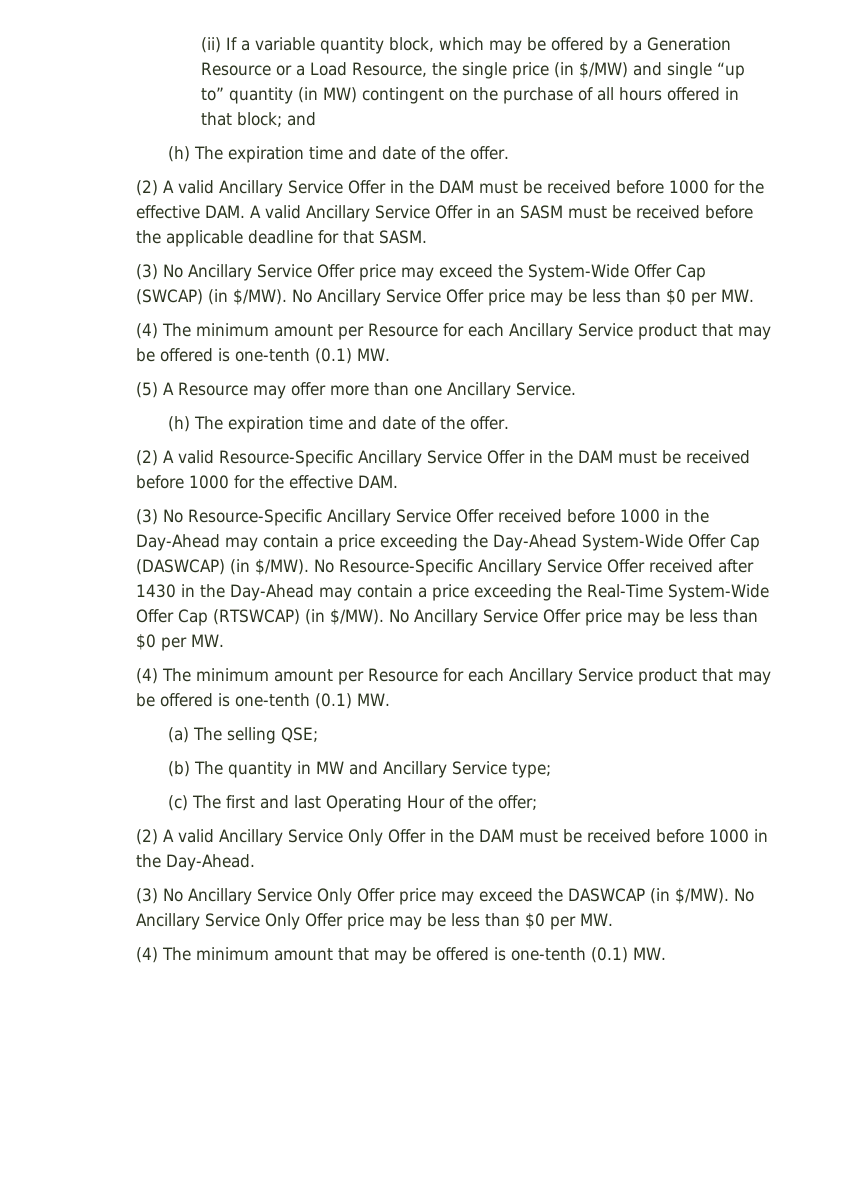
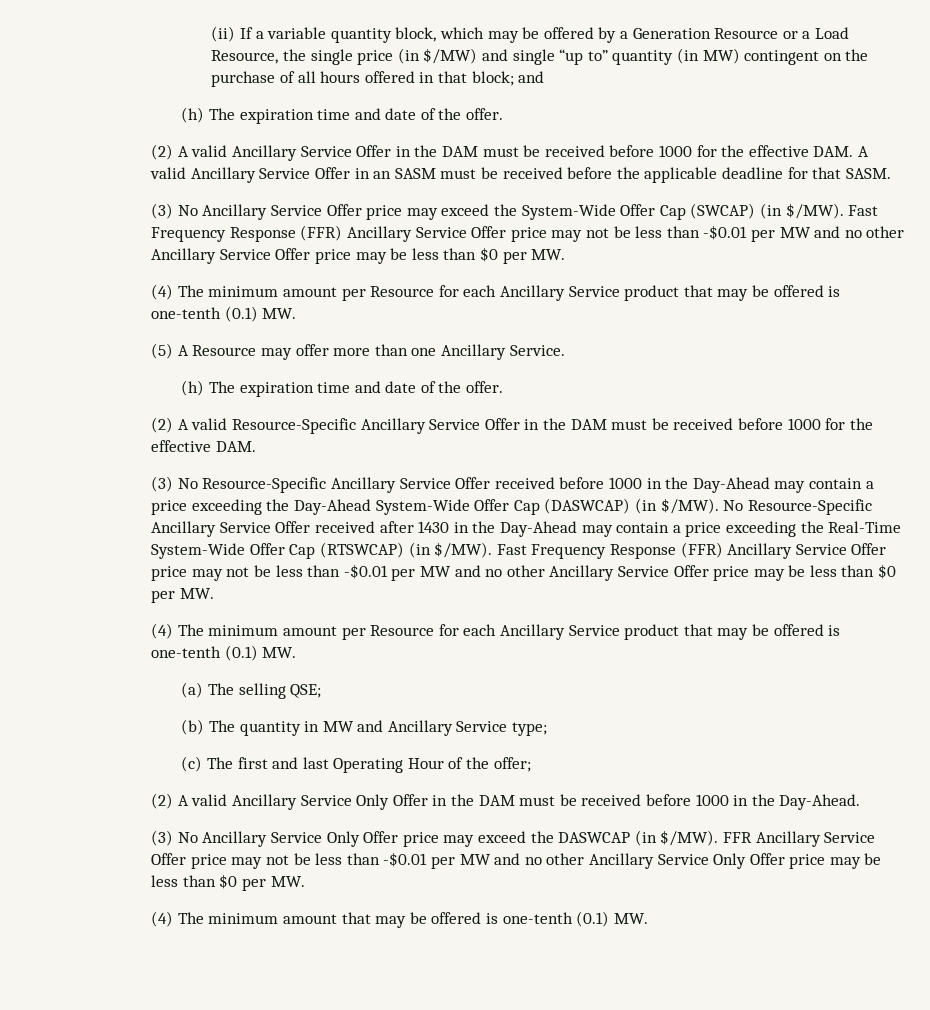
- (3) No Ancillary Service Offer price may exceed the System-Wide Offer Cap (SWCAP) (in $/MW). No Ancillary Service Offer price may be less than $0 per MW.
+ (3) No Ancillary Service Offer price may exceed the System-Wide Offer Cap (SWCAP) (in $/MW). Fast Frequency Response (FFR) Ancillary Service Offer price may not be less than -$0.01 per MW and no other Ancillary Service Offer price may be less than $0 per MW.
- No Resource-Specific Ancillary Service Offer received after 1430 in the Day-Ahead may contain a price exceeding the Real-Time System-Wide Offer Cap (RTSWCAP) (in $/MW). No Ancillary Service Offer price may be less than $0 per MW.
+ No Resource-Specific Ancillary Service Offer received after 1430 in the Day-Ahead may contain a price exceeding the Real-Time System-Wide Offer Cap (RTSWCAP) (in $/MW). Fast Frequency Response (FFR) Ancillary Service Offer price may not be less than -$0.01 per MW and no other Ancillary Service Offer price may be less than $0 per MW.
- No Ancillary Service Only Offer price may be less than $0 per MW.
+ FFR Ancillary Service Offer price may not be less than -$0.01 per MW and no other Ancillary Service Only Offer price may be less than $0 per MW.

